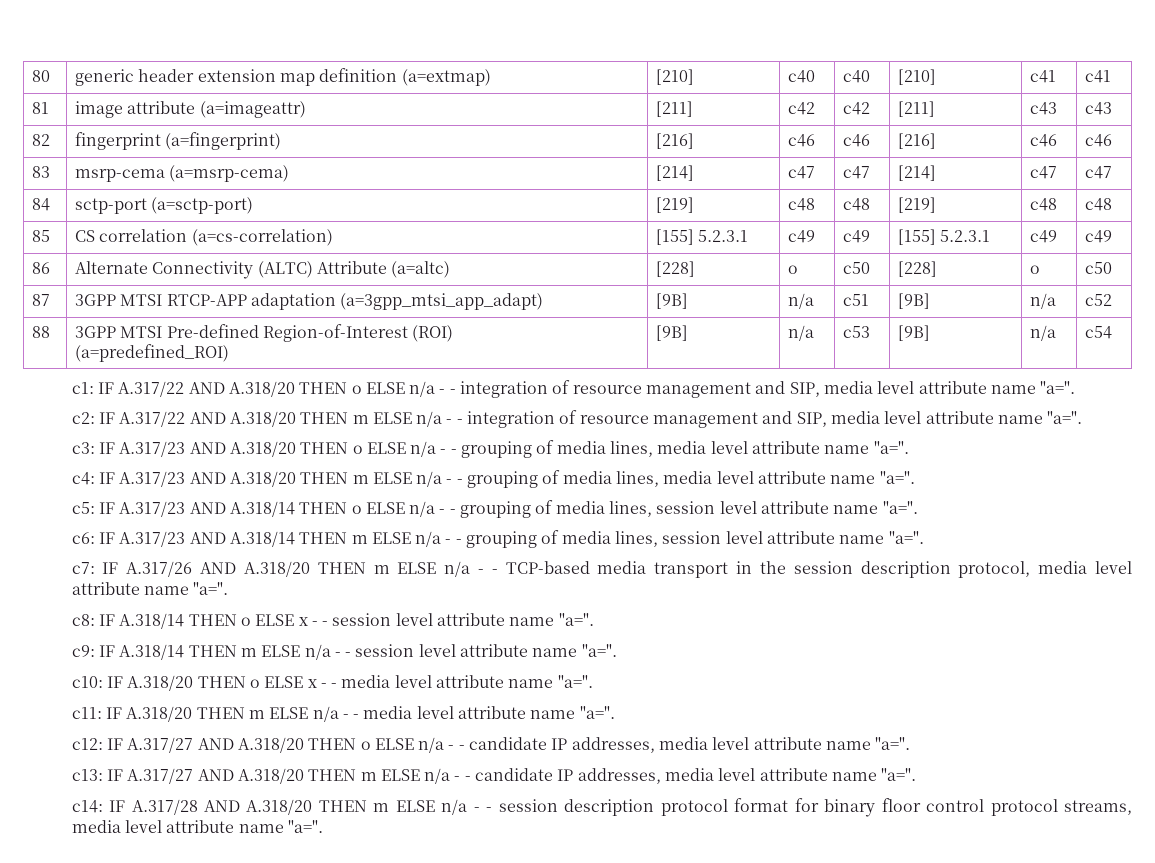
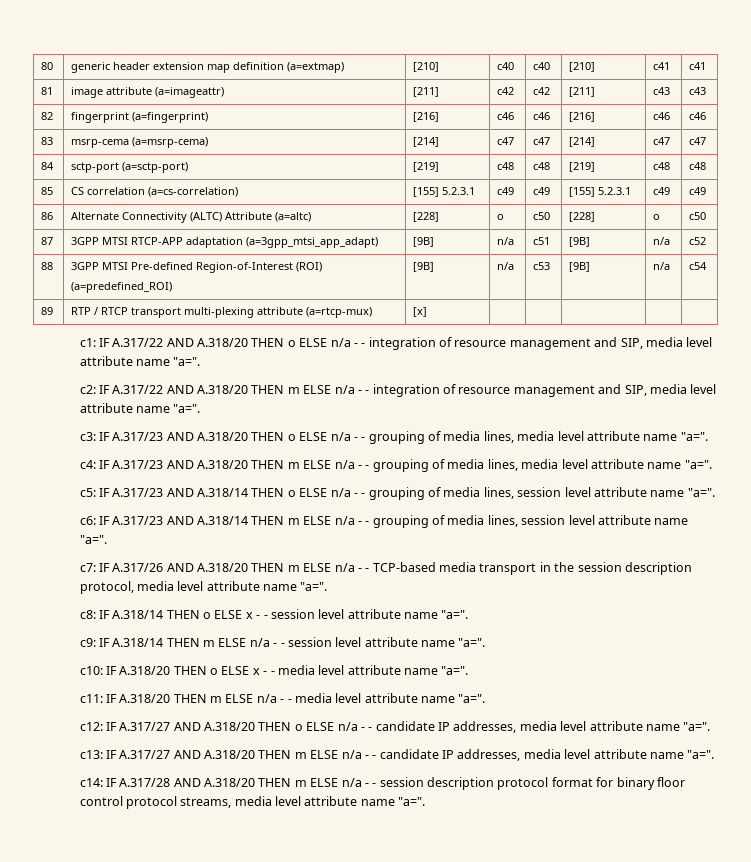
+ 89 | RTP / RTCP transport multi-plexing attribute (a=rtcp-mux) | [x] | | | | |

